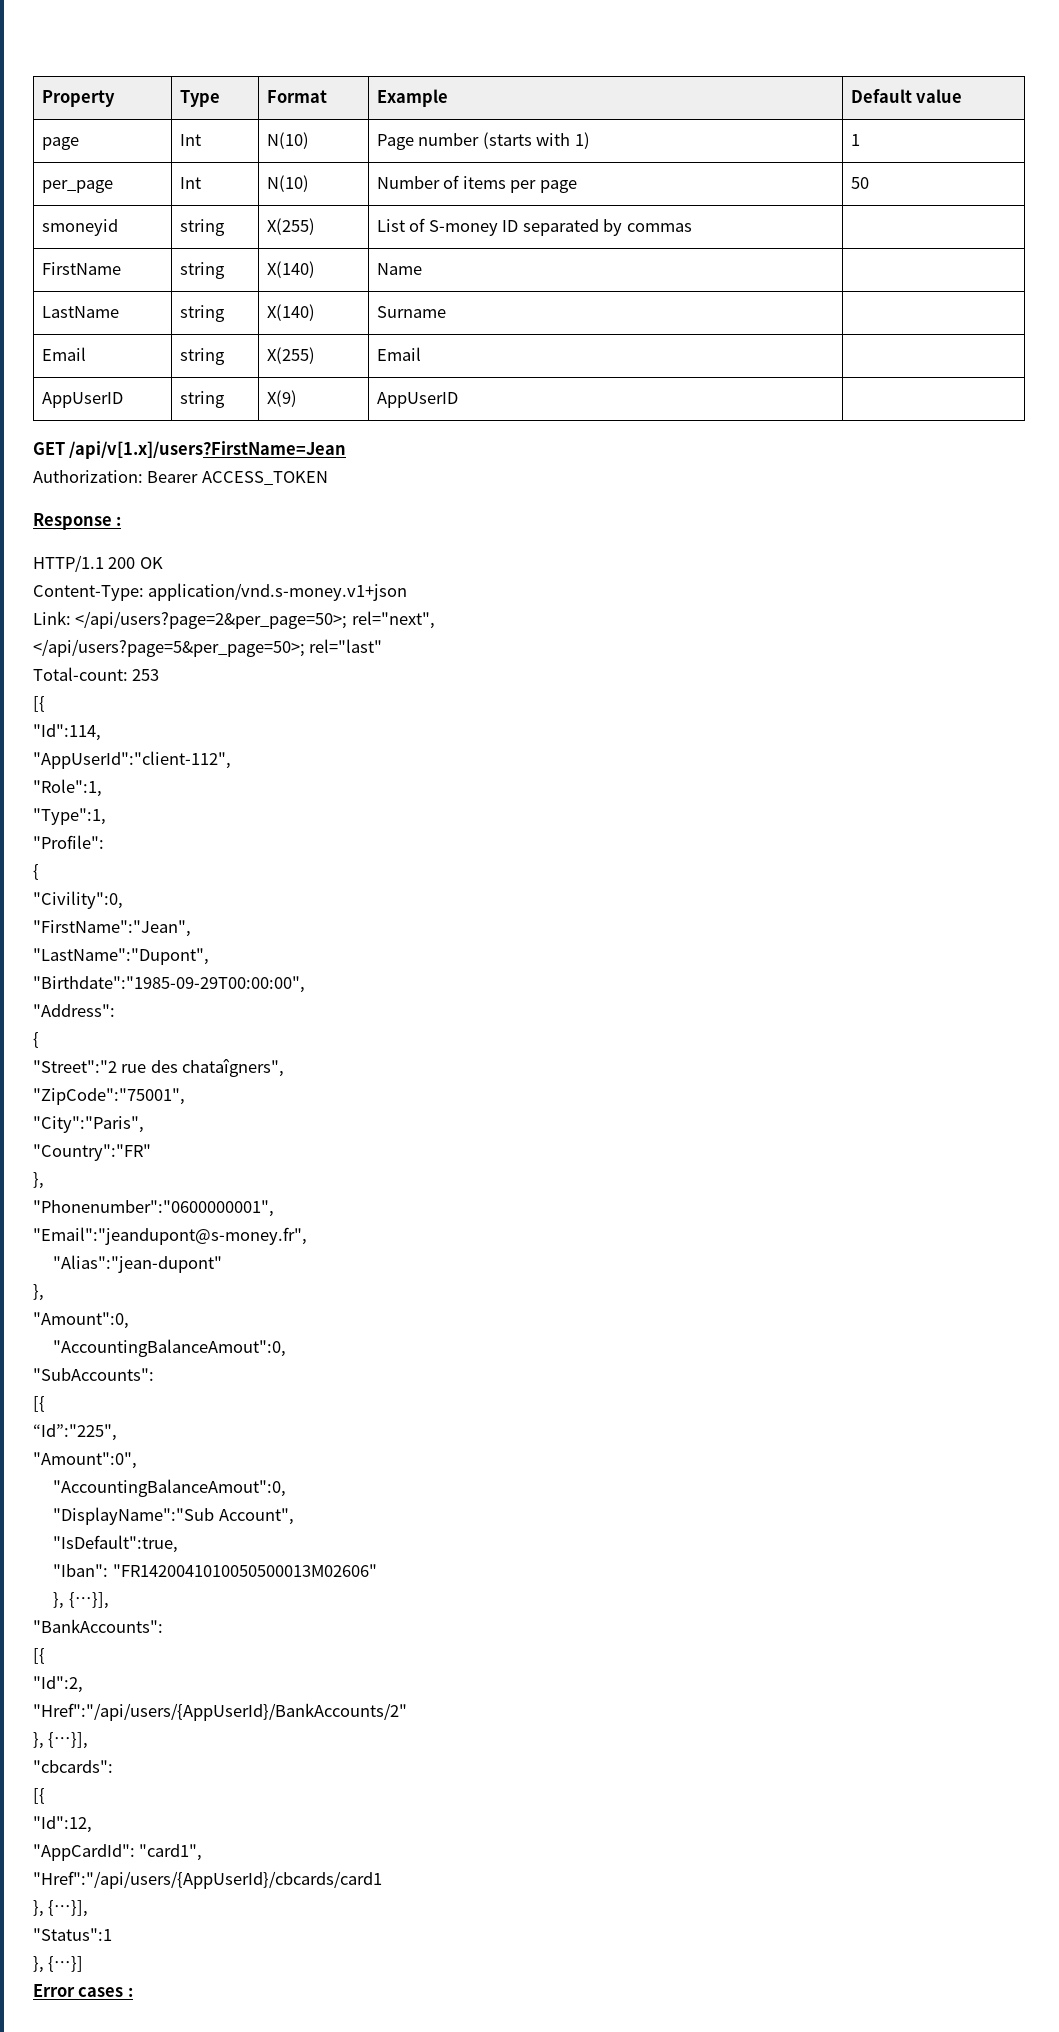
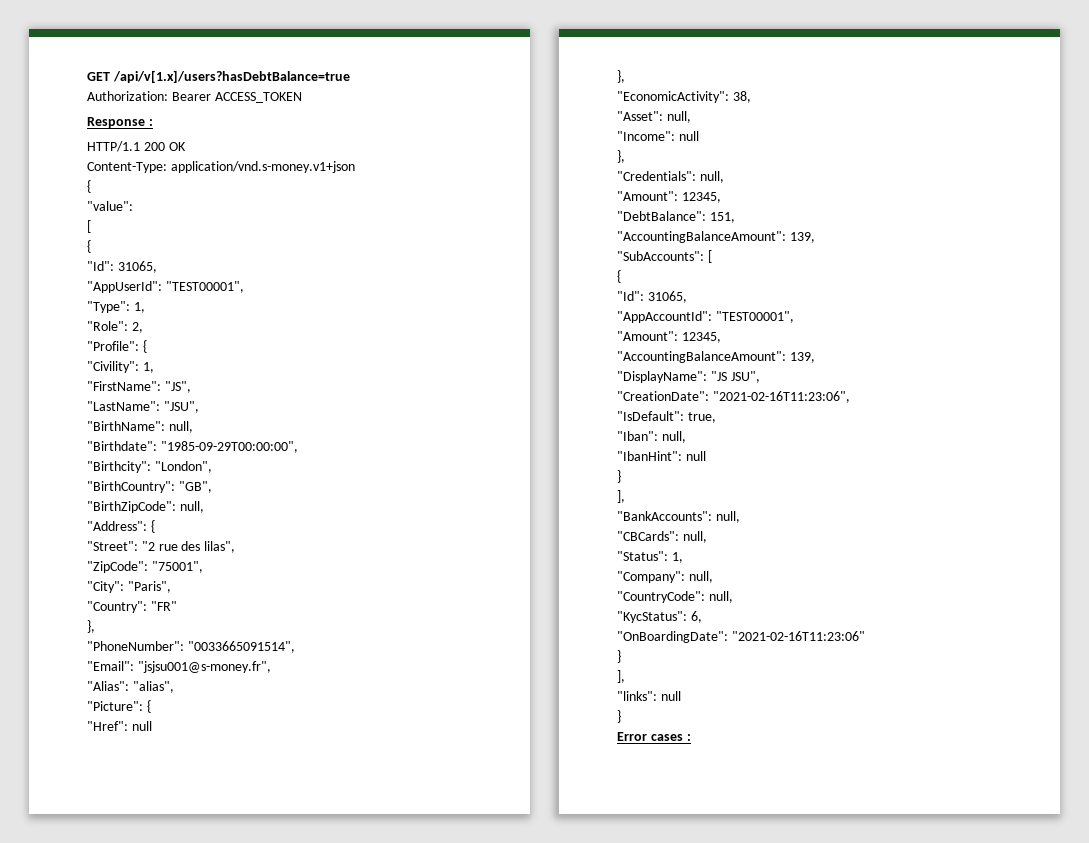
- Property | Type | Format | Example | Default value
- page | Int | N(10) | Page number (starts with 1) | 1
- per_page | Int | N(10) | Number of items per page | 50
- smoneyid | string | X(255) | List of S-money ID separated by commas |
- FirstName | string | X(140) | Name |
- LastName | string | X(140) | Surname |
- Email | string | X(255) | Email |
- AppUserID | string | X(9) | AppUserID |
- GET /api/v[1.x]/users?FirstName=Jean
+ GET /api/v[1.x]/users?hasDebtBalance=true
  Content-Type: application/vnd.s-money.v1+json
- Link: </api/users?page=2&per_page=50>; rel="next",
- </api/users?page=5&per_page=50>; rel="last"
- Total-count: 253
- [{
- "Id":114,
- "AppUserId":"client-112",
- "Role":1,
- "Type":1,
- "Profile":
  {
- "Civility":0,
- "FirstName":"Jean",
- "LastName":"Dupont",
- "Birthdate":"1985-09-29T00:00:00",
- "Address":
+ "value":
+ [
  {
- "Street":"2 rue des chataîgners",
- "ZipCode":"75001",
- "City":"Paris",
- "Country":"FR"
+ "Id": 31065,
+ "AppUserId": "TEST00001",
+ "Type": 1,
+ "Role": 2,
+ "Profile": {
+ "Civility": 1,
+ "FirstName": "JS",
+ "LastName": "JSU",
+ "BirthName": null,
+ "Birthdate": "1985-09-29T00:00:00",
+ "Birthcity": "London",
+ "BirthCountry": "GB",
+ "BirthZipCode": null,
+ "Address": {
+ "Street": "2 rue des lilas",
+ "ZipCode": "75001",
+ "City": "Paris",
+ "Country": "FR"
  },
- "Phonenumber":"0600000001",
- "Email":"jeandupont@s-money.fr",
- "Alias":"jean-dupont"
+ "PhoneNumber": "0033665091514",
+ "Email": "jsjsu001@s-money.fr",
+ "Alias": "alias",
+ "Picture": {
+ "Href": null
  },
- "Amount":0,
- "AccountingBalanceAmout":0,
- "SubAccounts":
- [{
- “Id”:"225",
- "Amount":0",
- "AccountingBalanceAmout":0,
- "DisplayName":"Sub Account",
- "IsDefault":true,
- "Iban": "FR1420041010050500013M02606"
- }, {…}],
- "BankAccounts":
- [{
- "Id":2,
- "Href":"/api/users/{AppUserId}/BankAccounts/2"
- }, {…}],
- "cbcards":
- [{
- "Id":12,
- "AppCardId": "card1",
- "Href":"/api/users/{AppUserId}/cbcards/card1
- }, {…}],
- "Status":1
- }, {…}]
+ "EconomicActivity": 38,
+ "Asset": null,
+ "Income": null
+ },
+ "Credentials": null,
+ "Amount": 12345,
+ "DebtBalance": 151,
+ "AccountingBalanceAmount": 139,
+ "SubAccounts": [
+ {
+ "Id": 31065,
+ "AppAccountId": "TEST00001",
+ "Amount": 12345,
+ "AccountingBalanceAmount": 139,
+ "DisplayName": "JS JSU",
+ "CreationDate": "2021-02-16T11:23:06",
+ "IsDefault": true,
+ "Iban": null,
+ "IbanHint": null
+ }
+ ],
+ "BankAccounts": null,
+ "CBCards": null,
+ "Status": 1,
+ "Company": null,
+ "CountryCode": null,
+ "KycStatus": 6,
+ "OnBoardingDate": "2021-02-16T11:23:06"
+ }
+ ],
+ "links": null
+ }

